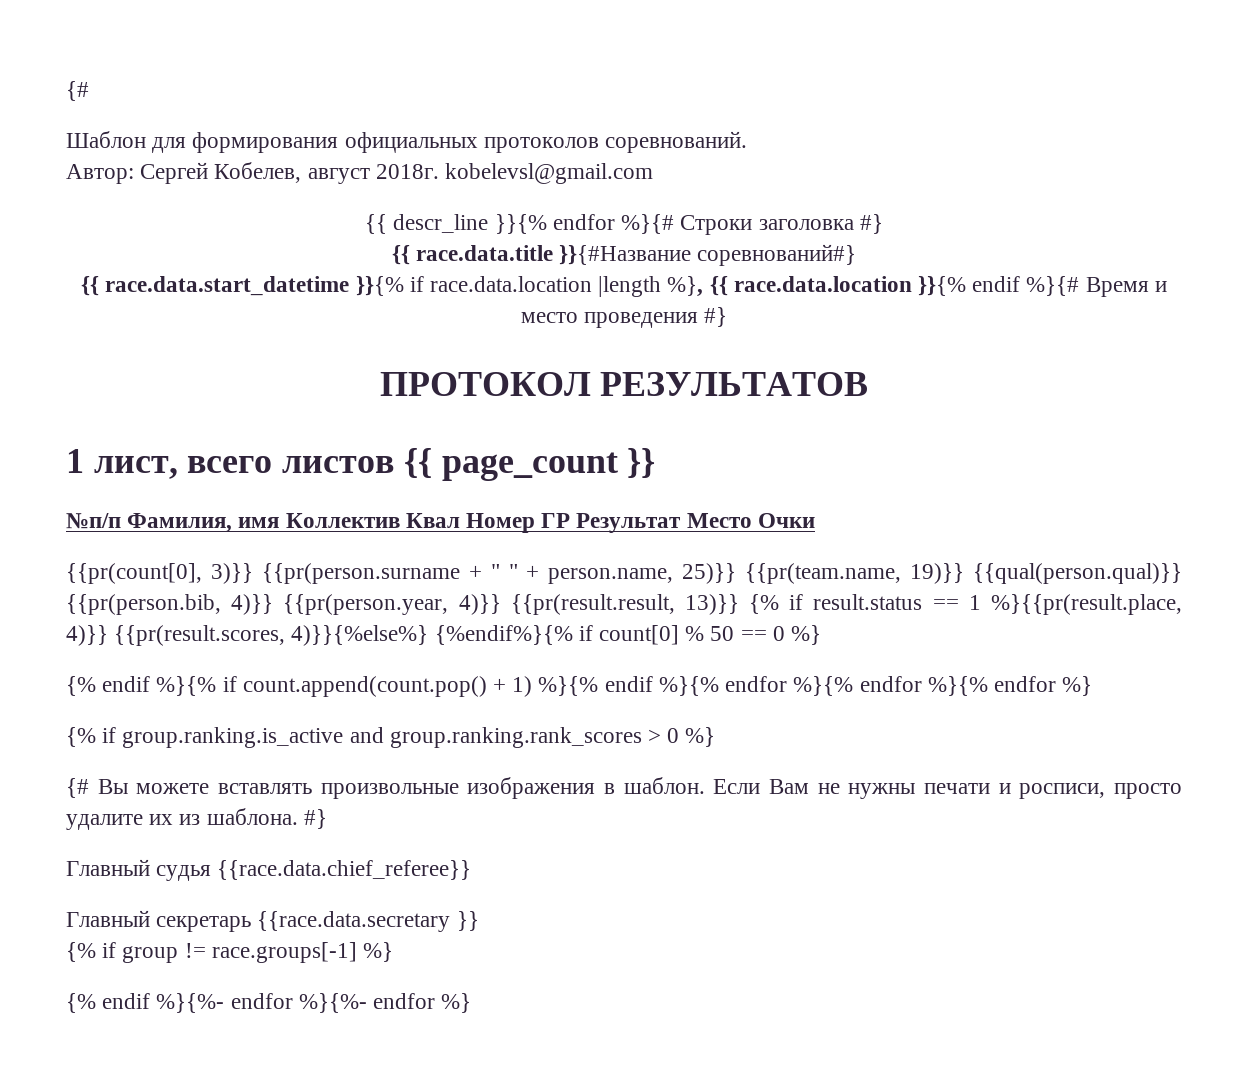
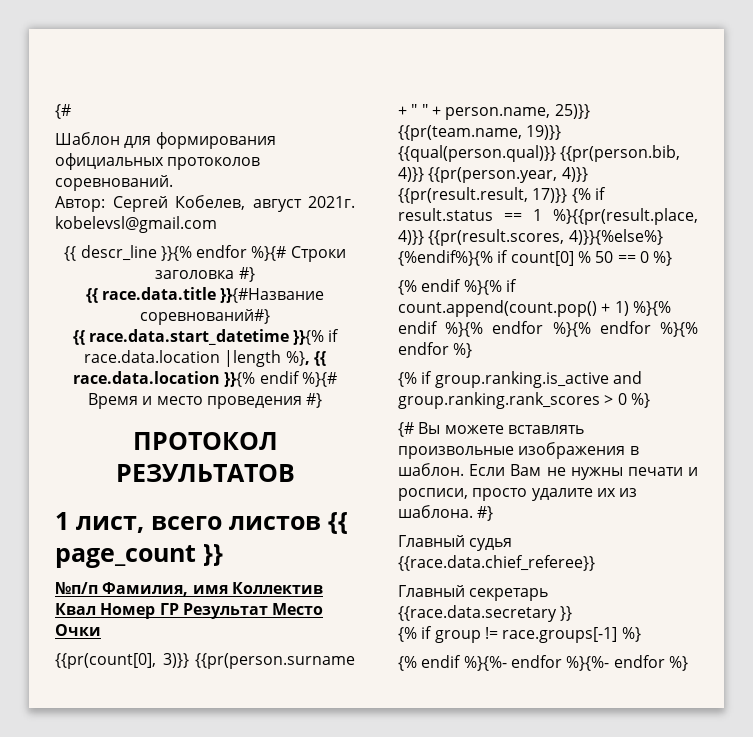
- Автор: Сергей Кобелев, август 2018г. kobelevsl@gmail.com
+ Автор: Сергей Кобелев, август 2021г. kobelevsl@gmail.com
- {{pr(count[0], 3)}} {{pr(person.surname + " " + person.name, 25)}} {{pr(team.name, 19)}} {{qual(person.qual)}} {{pr(person.bib, 4)}} {{pr(person.year, 4)}} {{pr(result.result, 13)}} {% if result.status == 1 %}{{pr(result.place, 4)}} {{pr(result.scores, 4)}}{%else%} {%endif%}{% if count[0] % 50 == 0 %}
+ {{pr(count[0], 3)}} {{pr(person.surname + " " + person.name, 25)}} {{pr(team.name, 19)}} {{qual(person.qual)}} {{pr(person.bib, 4)}} {{pr(person.year, 4)}} {{pr(result.result, 17)}} {% if result.status == 1 %}{{pr(result.place, 4)}} {{pr(result.scores, 4)}}{%else%} {%endif%}{% if count[0] % 50 == 0 %}

